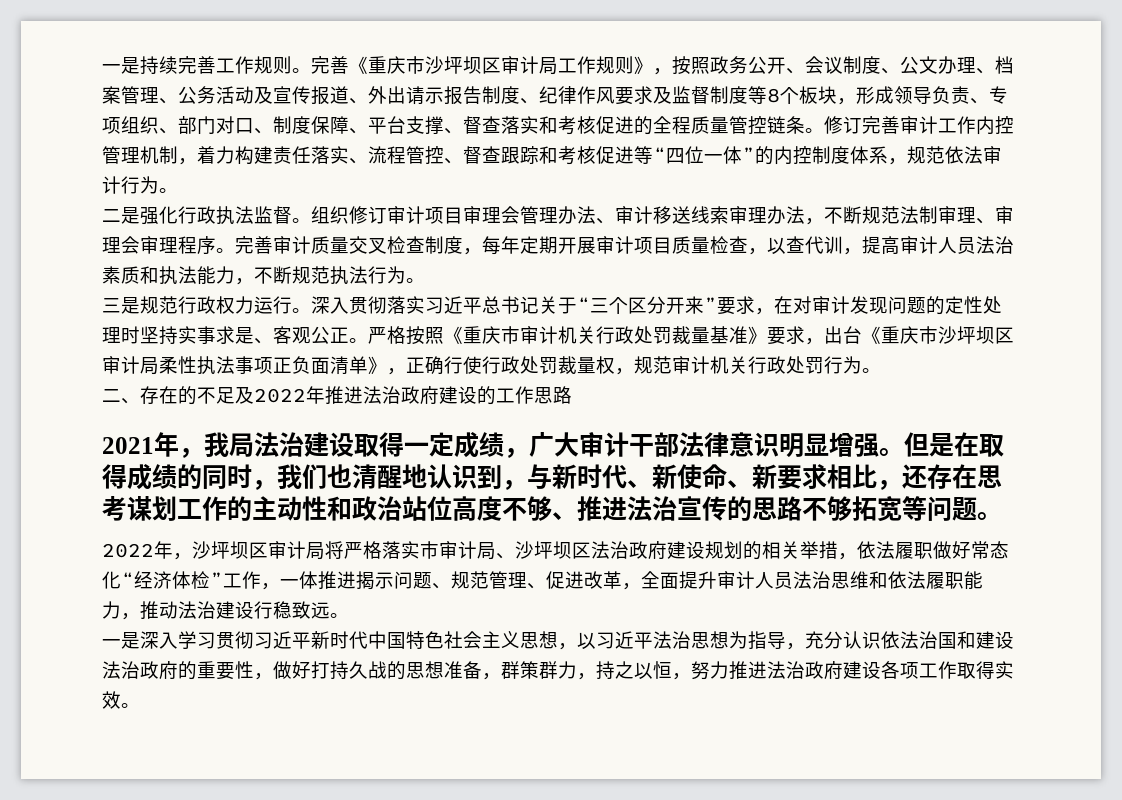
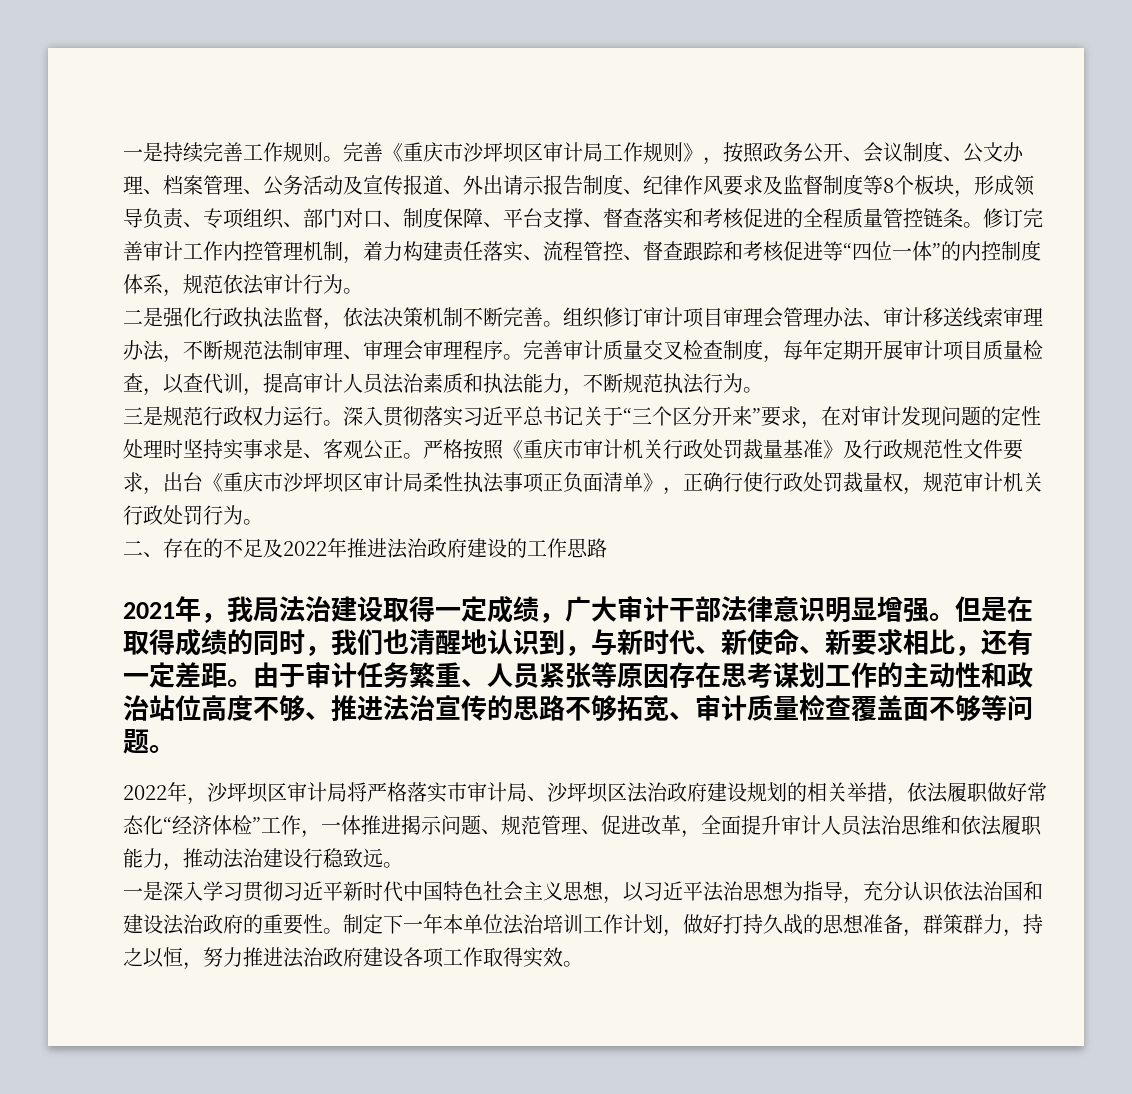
- 二是强化行政执法监督。
+ 二是强化行政执法监督，依法决策机制不断完善。
- 严格按照《重庆市审计机关行政处罚裁量基准》要求，出台《重庆市沙坪坝区审计局柔性执法事项正负面清单》，正确行使行政处罚裁量权，规范审计机关行政处罚行为。
+ 严格按照《重庆市审计机关行政处罚裁量基准》及行政规范性文件要求，出台《重庆市沙坪坝区审计局柔性执法事项正负面清单》，正确行使行政处罚裁量权，规范审计机关行政处罚行为。
- 但是在取得成绩的同时，我们也清醒地认识到，与新时代、新使命、新要求相比，还存在思考谋划工作的主动性和政治站位高度不够、推进法治宣传的思路不够拓宽等问题。
+ 但是在取得成绩的同时，我们也清醒地认识到，与新时代、新使命、新要求相比，还有一定差距。由于审计任务繁重、人员紧张等原因存在思考谋划工作的主动性和政治站位高度不够、推进法治宣传的思路不够拓宽、审计质量检查覆盖面不够等问题。
- 一是深入学习贯彻习近平新时代中国特色社会主义思想，以习近平法治思想为指导，充分认识依法治国和建设法治政府的重要性，做好打持久战的思想准备，群策群力，持之以恒，努力推进法治政府建设各项工作取得实效。
+ 一是深入学习贯彻习近平新时代中国特色社会主义思想，以习近平法治思想为指导，充分认识依法治国和建设法治政府的重要性。制定下一年本单位法治培训工作计划，做好打持久战的思想准备，群策群力，持之以恒，努力推进法治政府建设各项工作取得实效。

